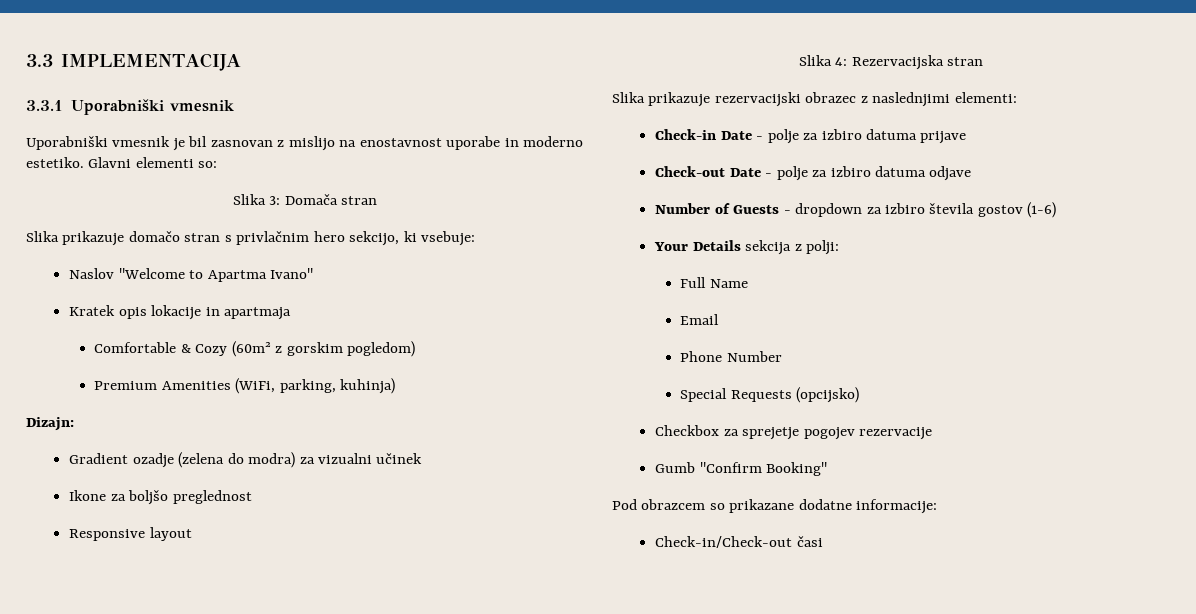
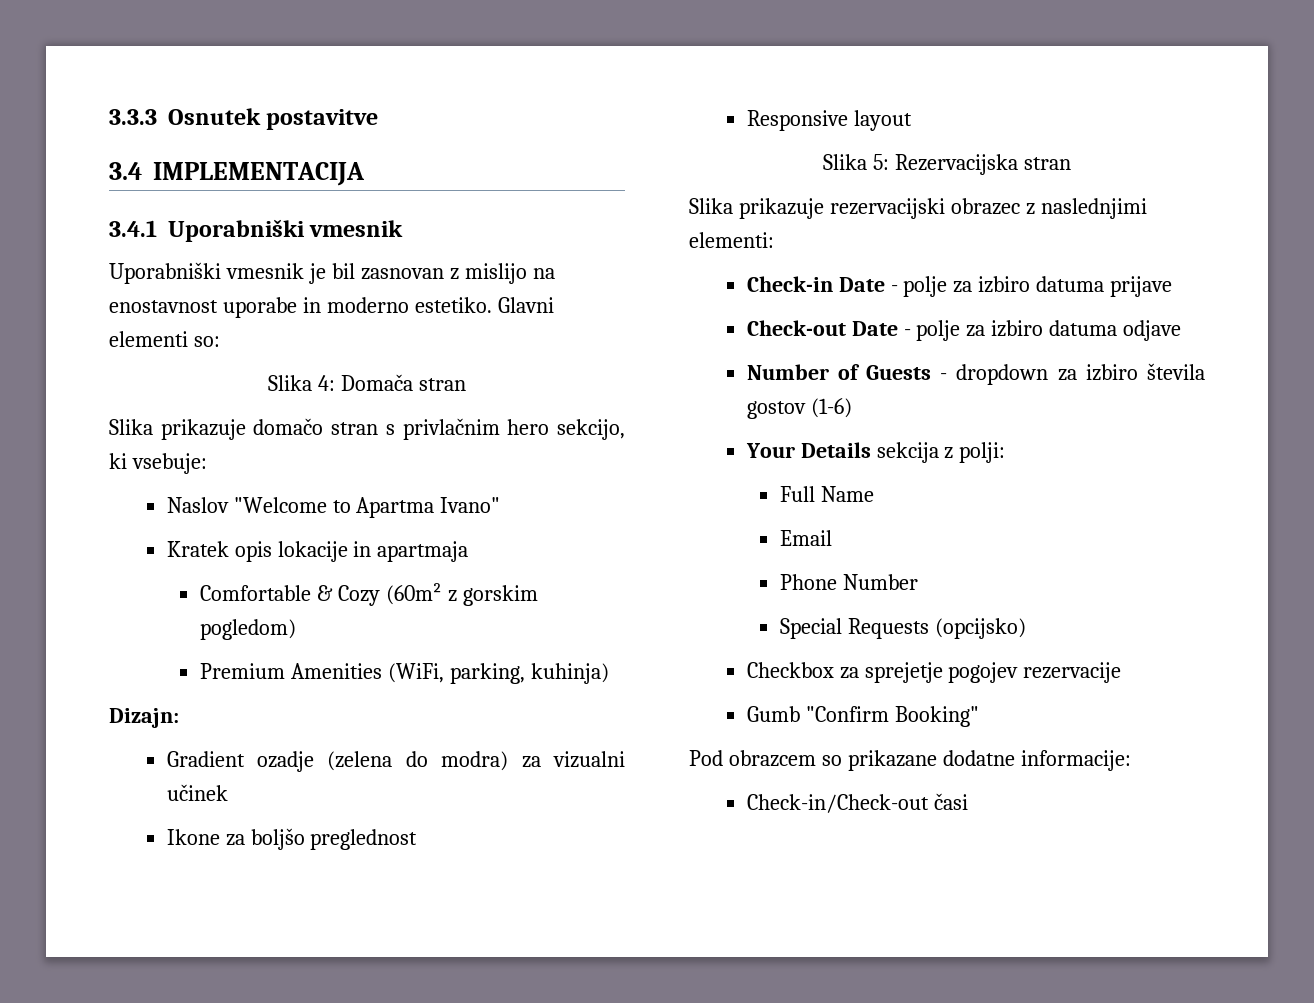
- 3.3 IMPLEMENTACIJA
+ 3.3.3 Osnutek postavitve
+ 3.4 IMPLEMENTACIJA
- 3.3.1 Uporabniški vmesnik
+ 3.4.1 Uporabniški vmesnik
- Slika 3: Domača stran
+ Slika 4: Domača stran
- Slika 4: Rezervacijska stran
+ Slika 5: Rezervacijska stran

